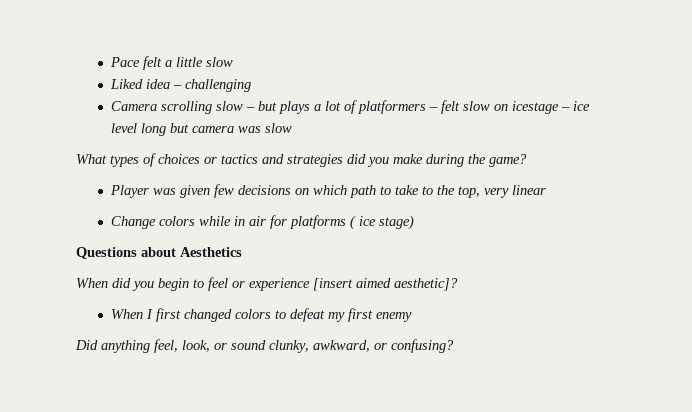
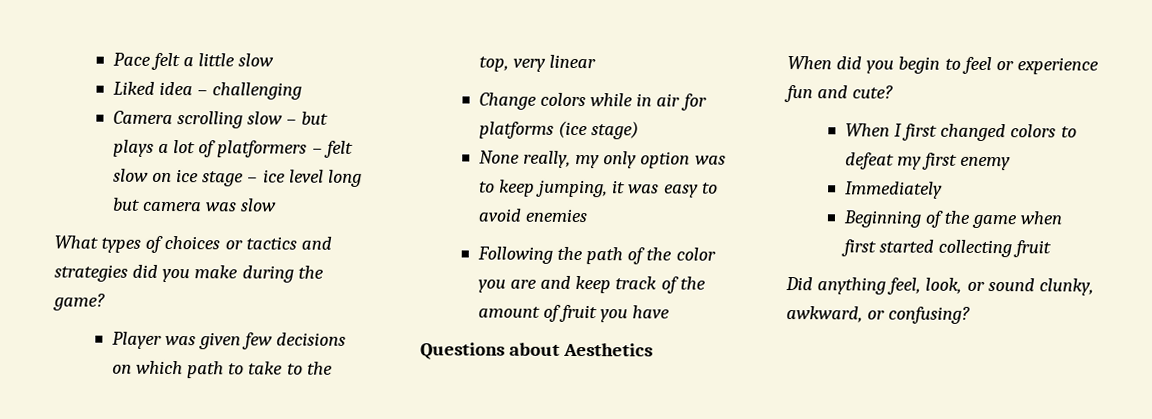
- Camera scrolling slow – but plays a lot of platformers – felt slow on icestage – ice level long but camera was slow
+ Camera scrolling slow – but plays a lot of platformers – felt slow on ice stage – ice level long but camera was slow
- Change colors while in air for platforms ( ice stage)
+ Change colors while in air for platforms (ice stage)
+ None really, my only option was to keep jumping, it was easy to avoid enemies
+ Following the path of the color you are and keep track of the amount of fruit you have
- When did you begin to feel or experience [insert aimed aesthetic]?
+ When did you begin to feel or experience fun and cute?
+ Immediately
+ Beginning of the game when first started collecting fruit

